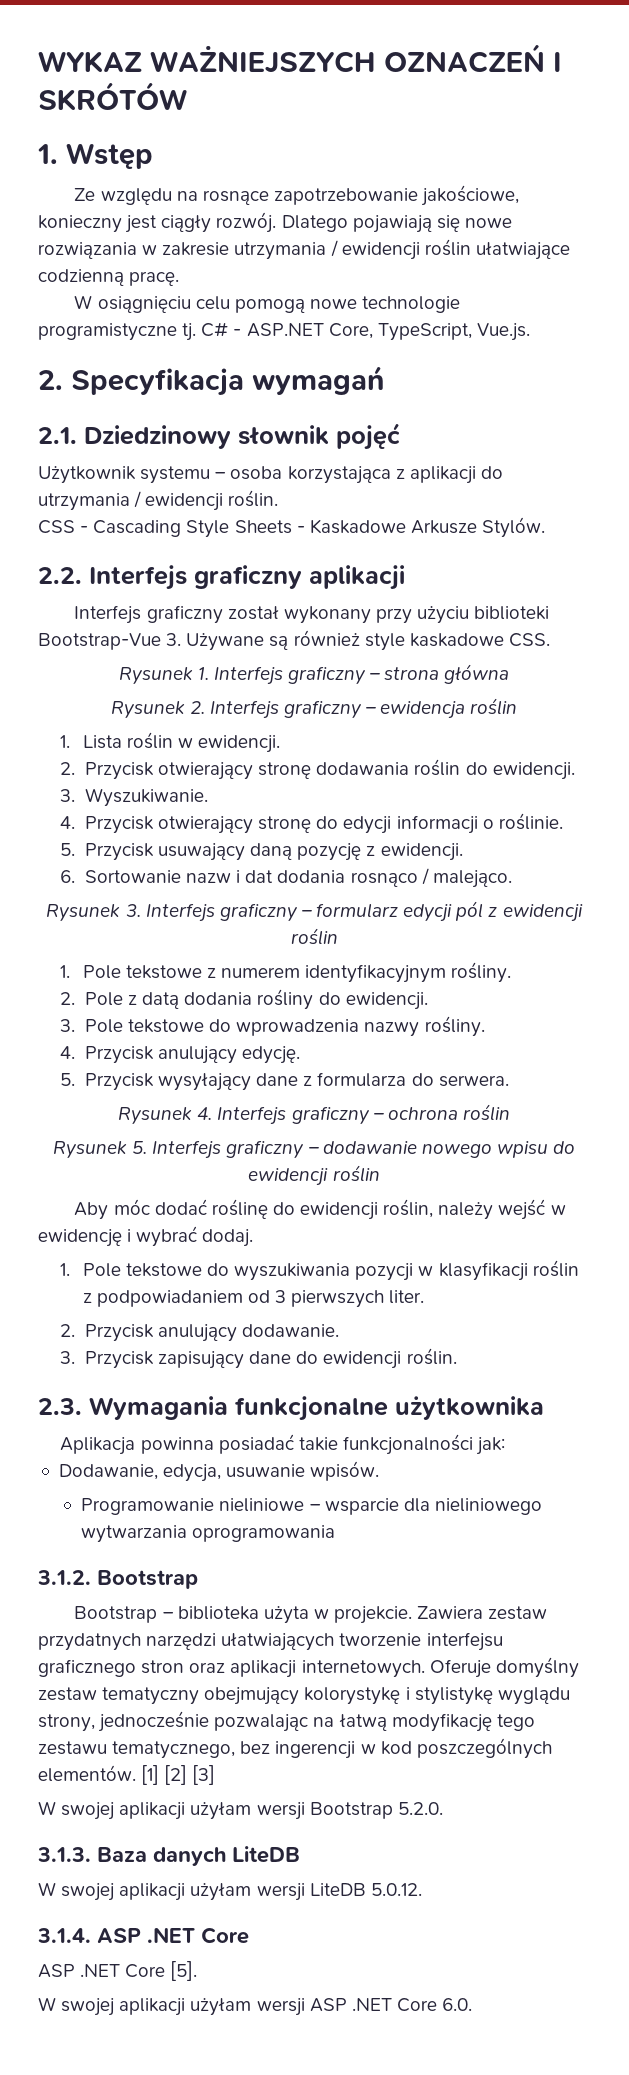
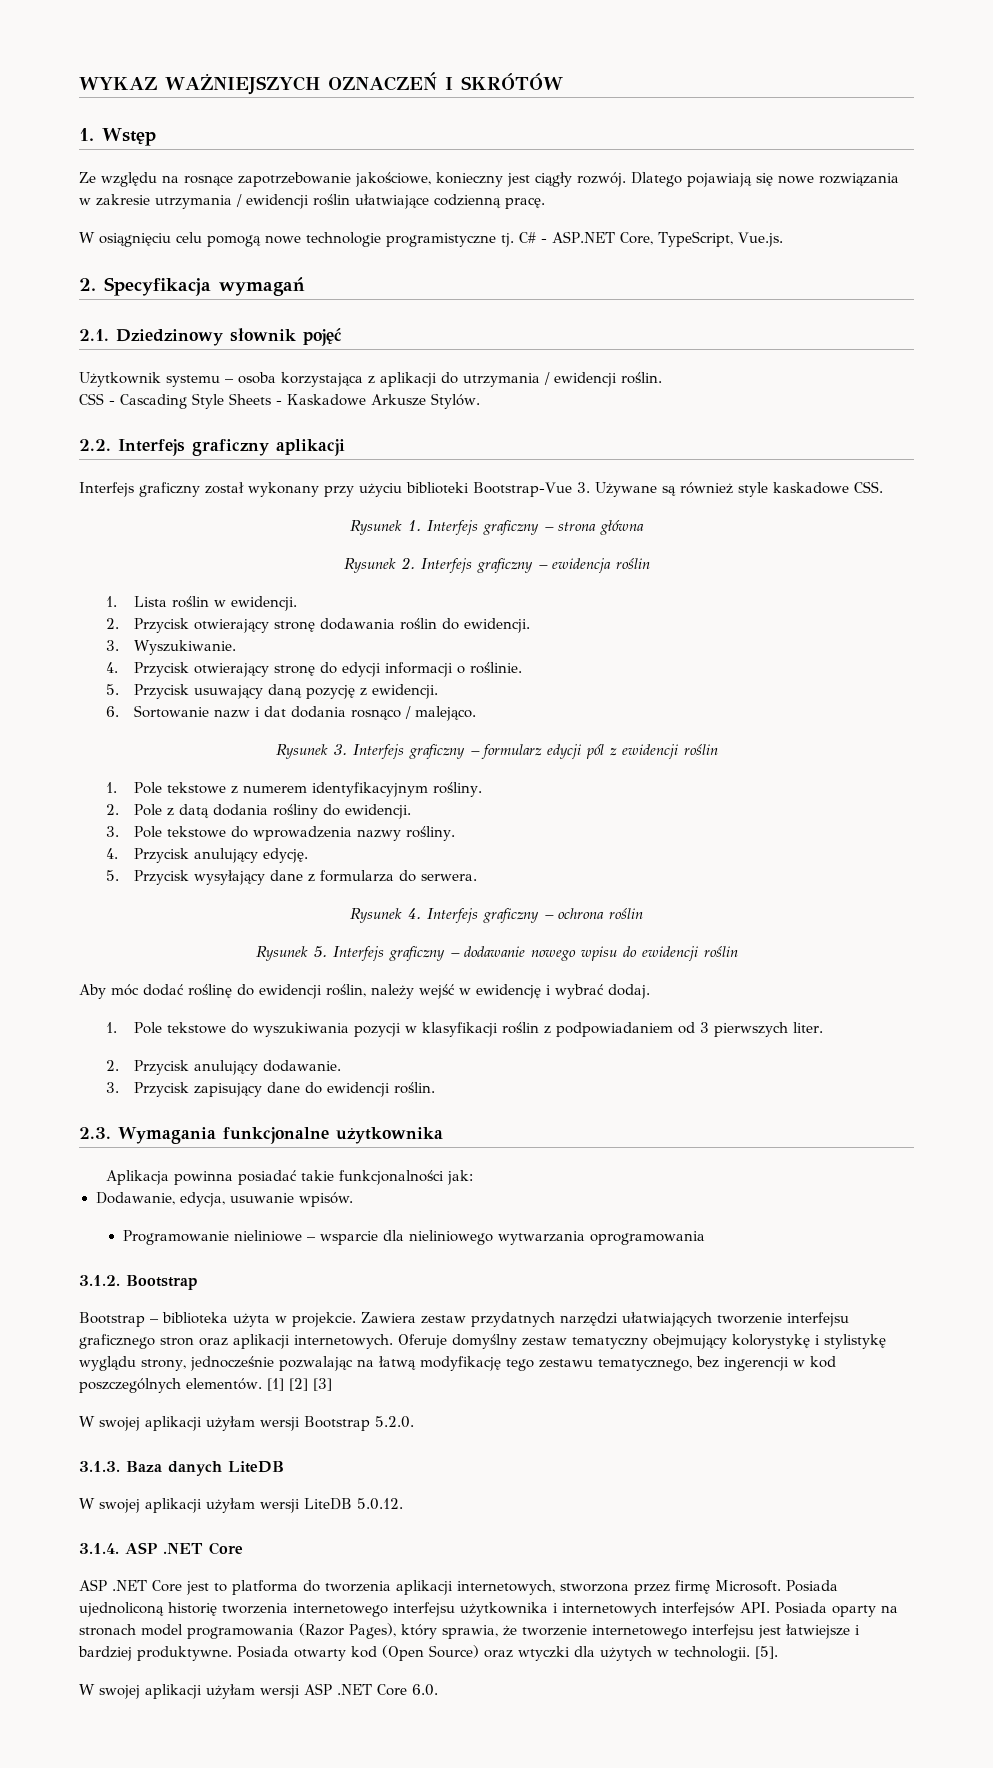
- ASP .NET Core [5].
+ ASP .NET Core jest to platforma do tworzenia aplikacji internetowych, stworzona przez firmę Microsoft. Posiada ujednoliconą historię tworzenia internetowego interfejsu użytkownika i internetowych interfejsów API. Posiada oparty na stronach model programowania (Razor Pages), który sprawia, że tworzenie internetowego interfejsu jest łatwiejsze i bardziej produktywne. Posiada otwarty kod (Open Source) oraz wtyczki dla użytych w technologii. [5].

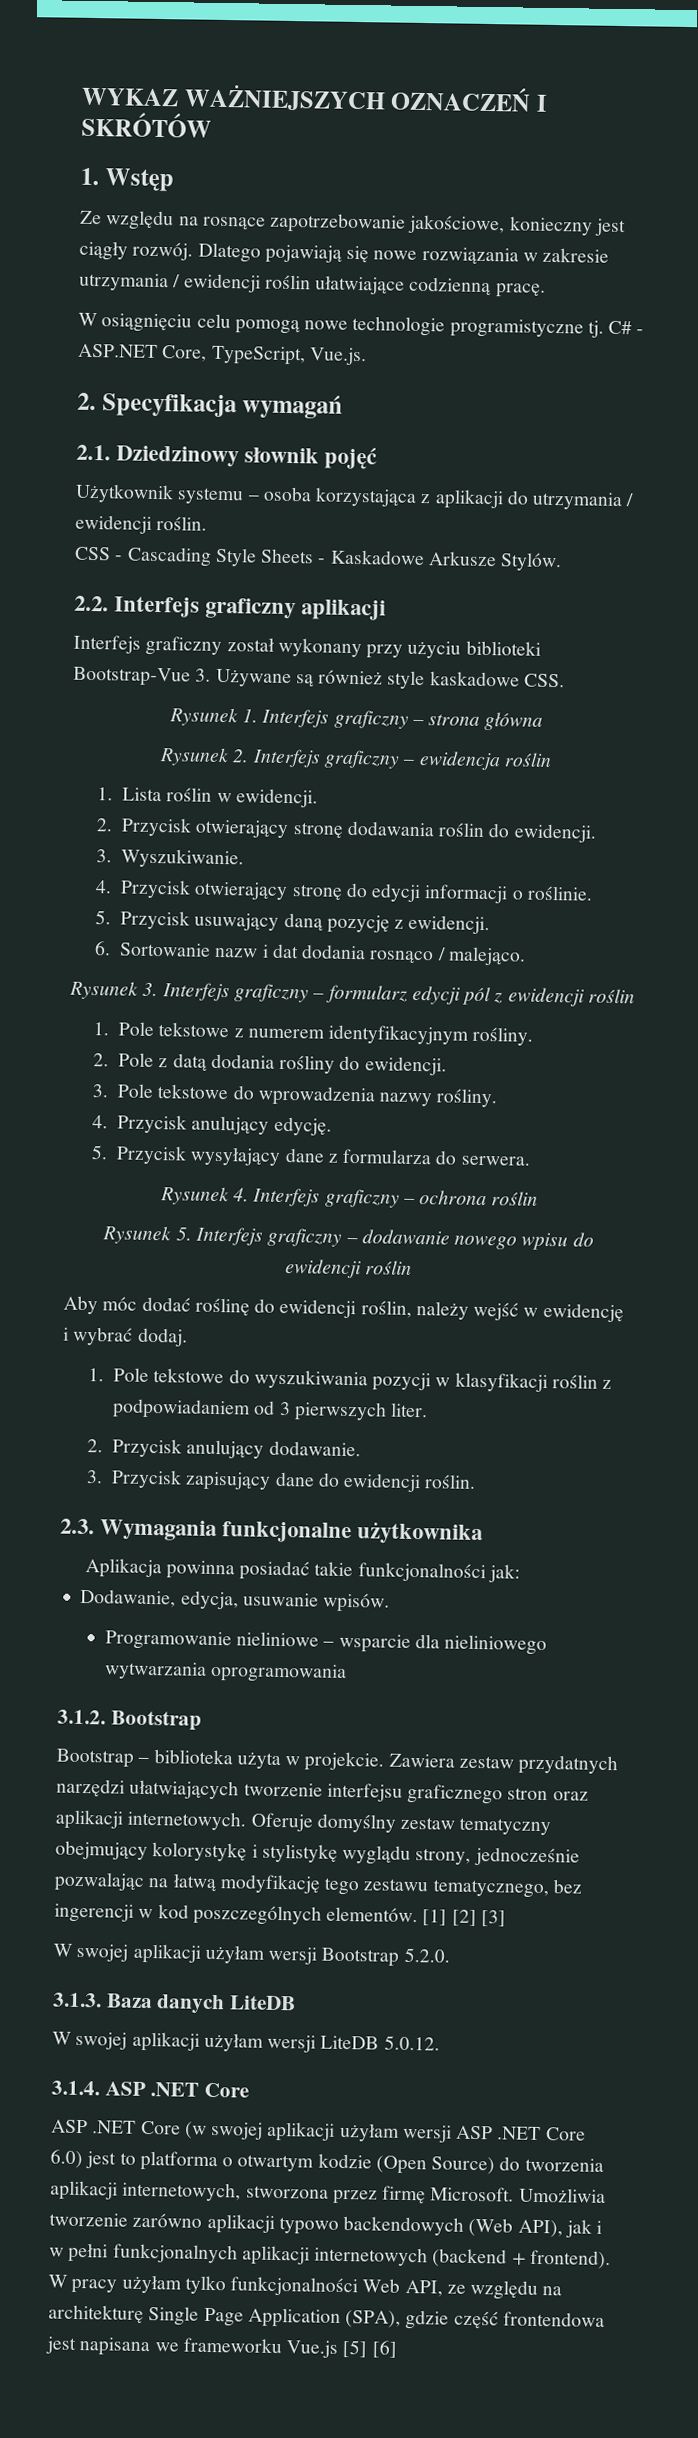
- ASP .NET Core jest to platforma do tworzenia aplikacji internetowych, stworzona przez firmę Microsoft.
+ ASP .NET Core (w swojej aplikacji użyłam wersji ASP .NET Core 6.0) jest to platforma o otwartym kodzie (Open Source) do tworzenia aplikacji internetowych, stworzona przez firmę Microsoft.
- Posiada ujednoliconą historię tworzenia internetowego interfejsu użytkownika i internetowych interfejsów API. Posiada oparty na stronach model programowania (Razor Pages), który sprawia, że tworzenie internetowego interfejsu jest łatwiejsze i bardziej produktywne. Posiada otwarty kod (Open Source) oraz wtyczki dla użytych w technologii. [5].
- W swojej aplikacji użyłam wersji ASP .NET Core 6.0.
+ Umożliwia tworzenie zarówno aplikacji typowo backendowych (Web API), jak i w pełni funkcjonalnych aplikacji internetowych (backend + frontend). W pracy użyłam tylko funkcjonalności Web API, ze względu na architekturę Single Page Application (SPA), gdzie część frontendowa jest napisana we frameworku Vue.js [5] [6]

